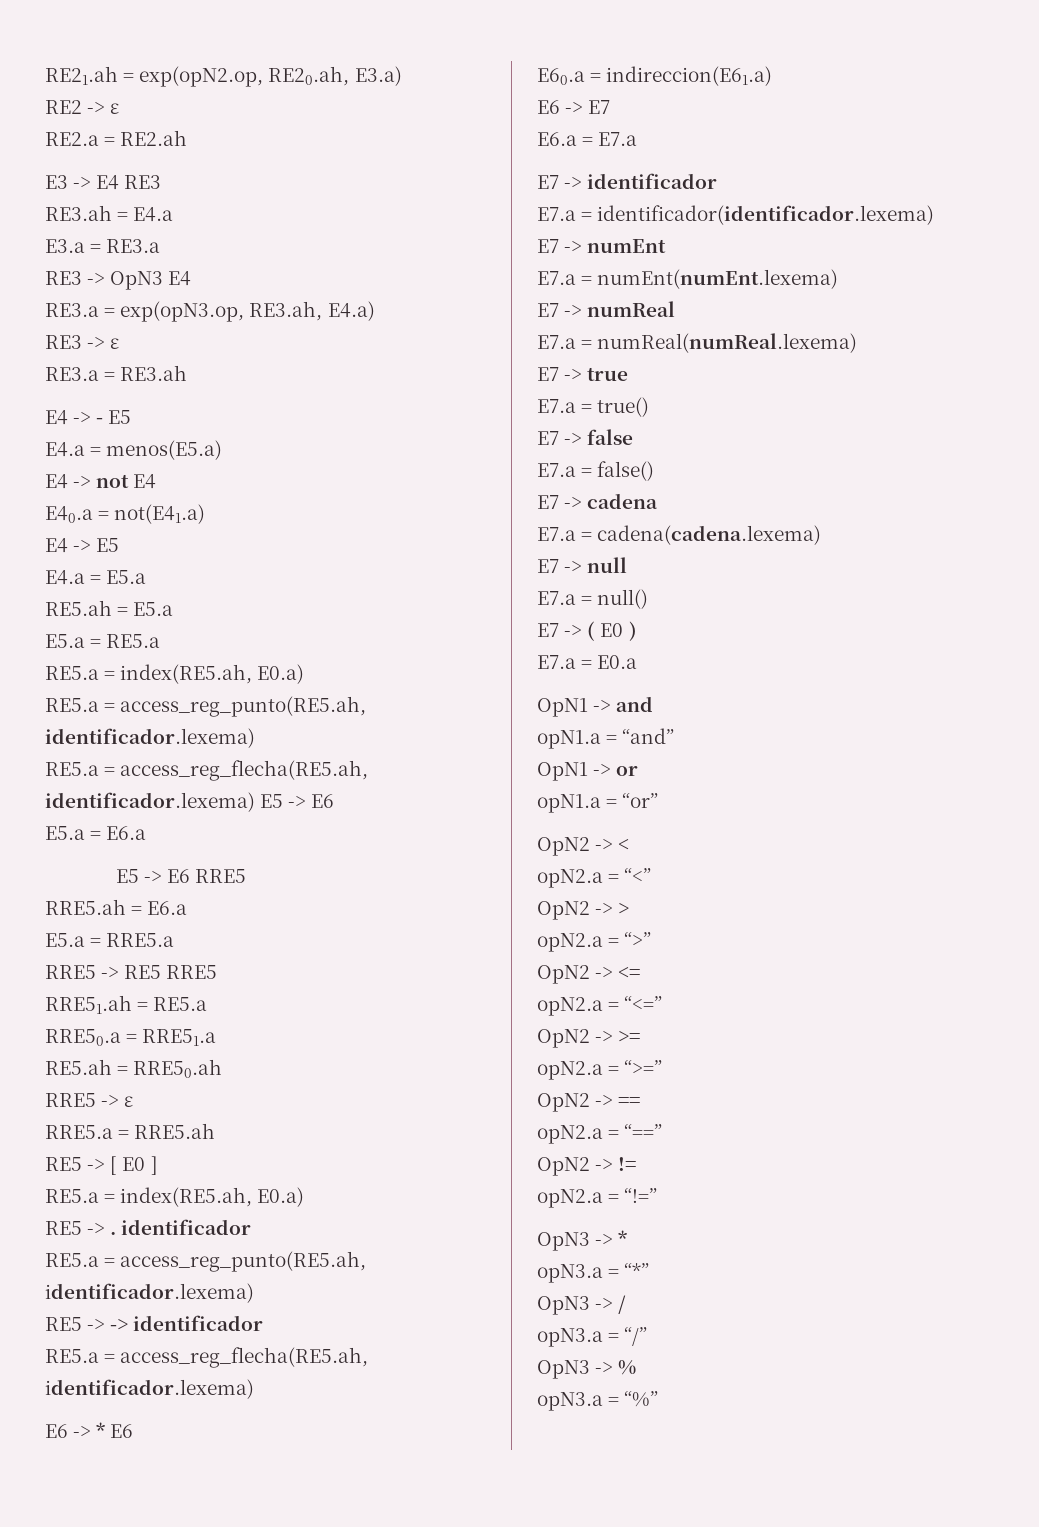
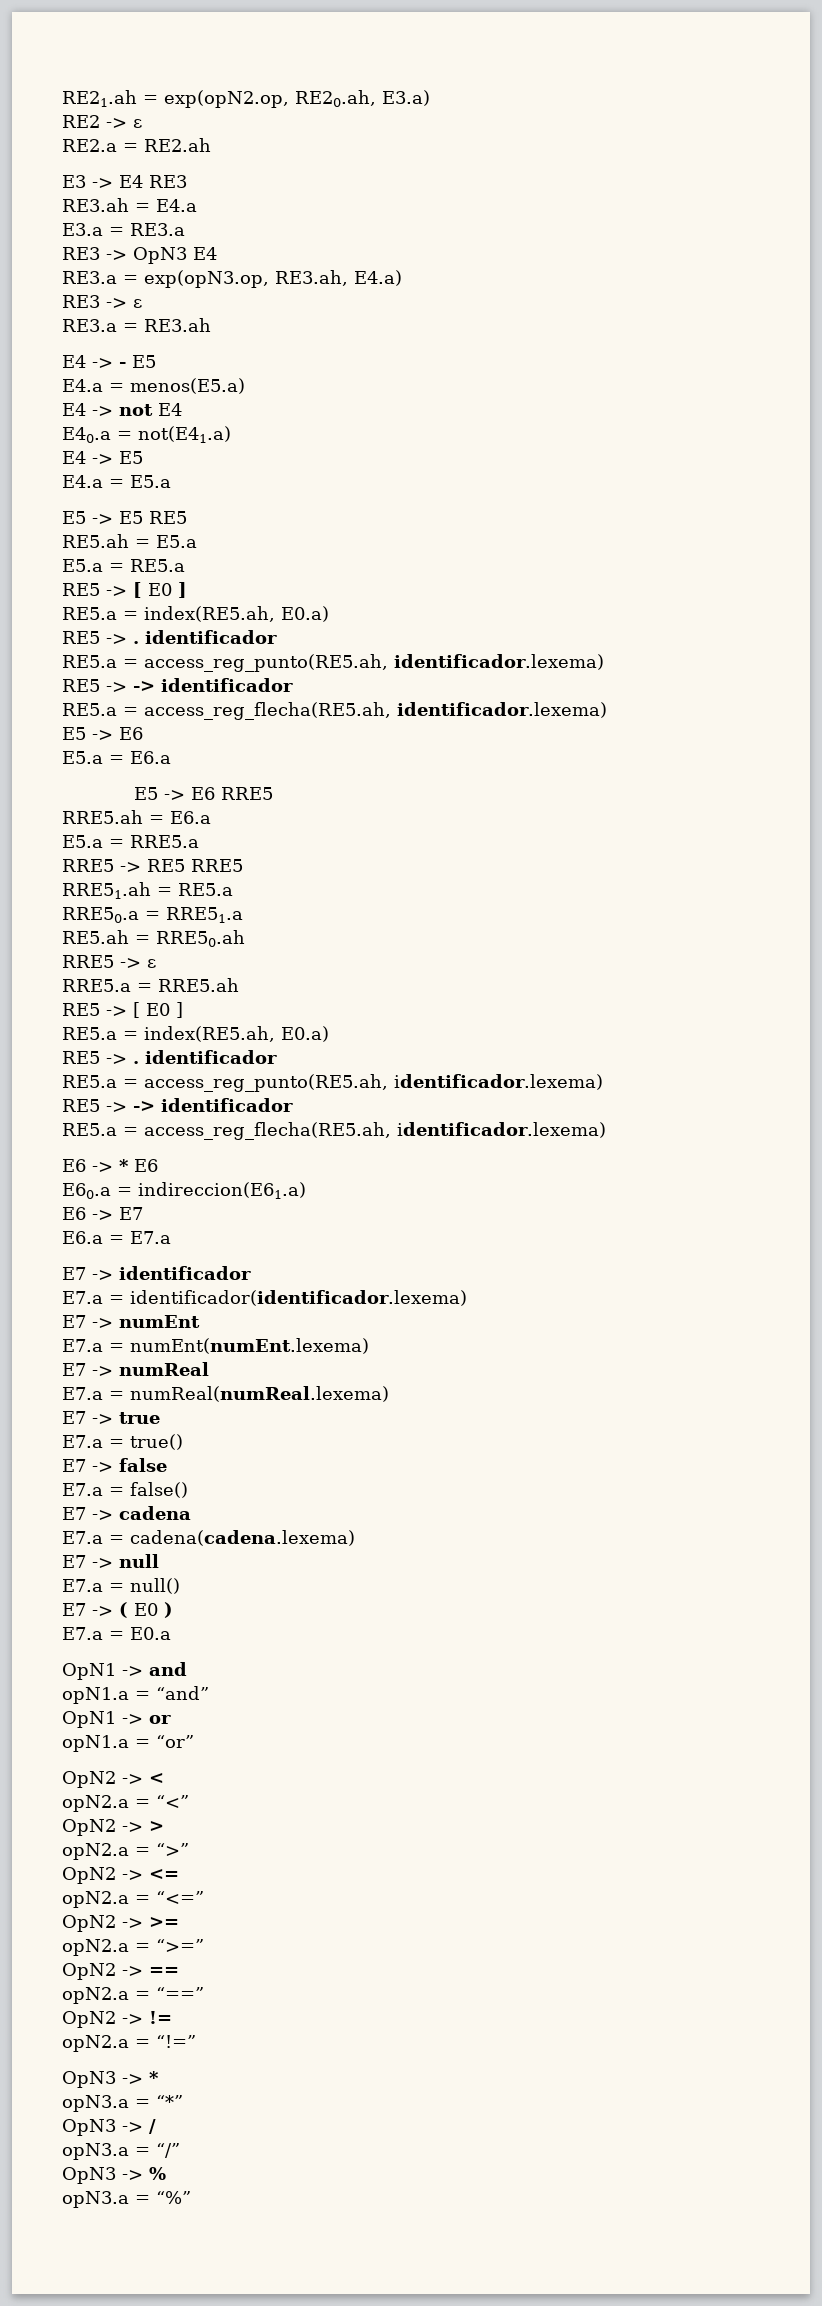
+ E5 -> E5 RE5
  E5.a = RE5.a
+ RE5 -> [ E0 ]
  RE5.a = index(RE5.ah, E0.a)
+ RE5 -> . identificador
  RE5.a = access_reg_punto(RE5.ah, identificador.lexema)
- RE5.a = access_reg_flecha(RE5.ah, identificador.lexema) E5 -> E6
+ RE5 -> -> identificador
+ RE5.a = access_reg_flecha(RE5.ah, identificador.lexema)
+ E5 -> E6

